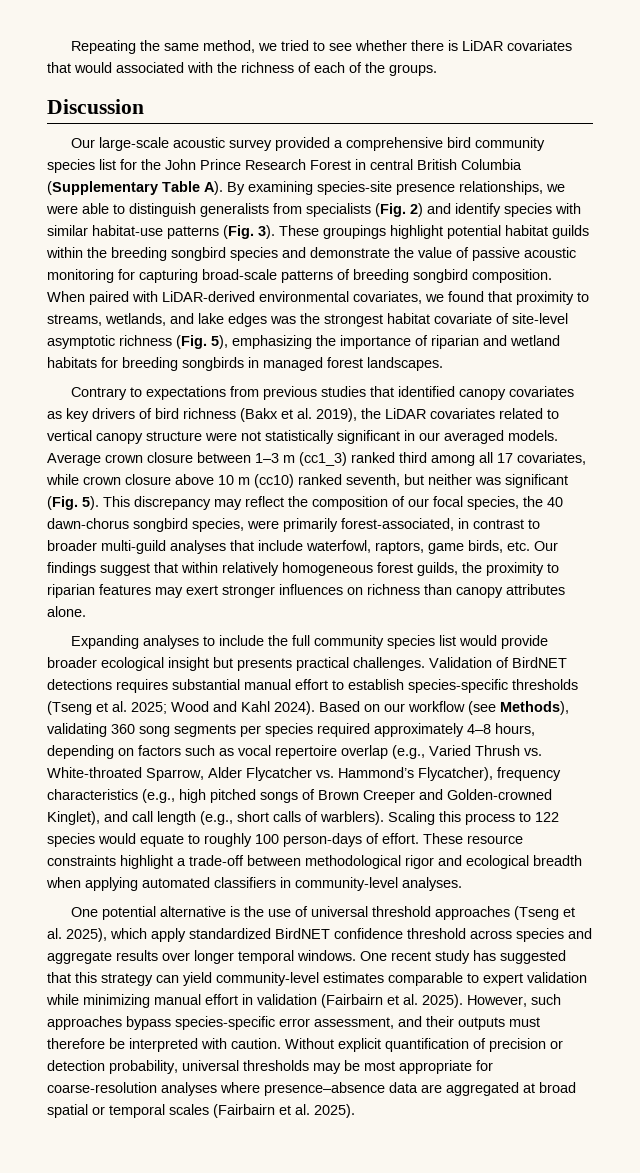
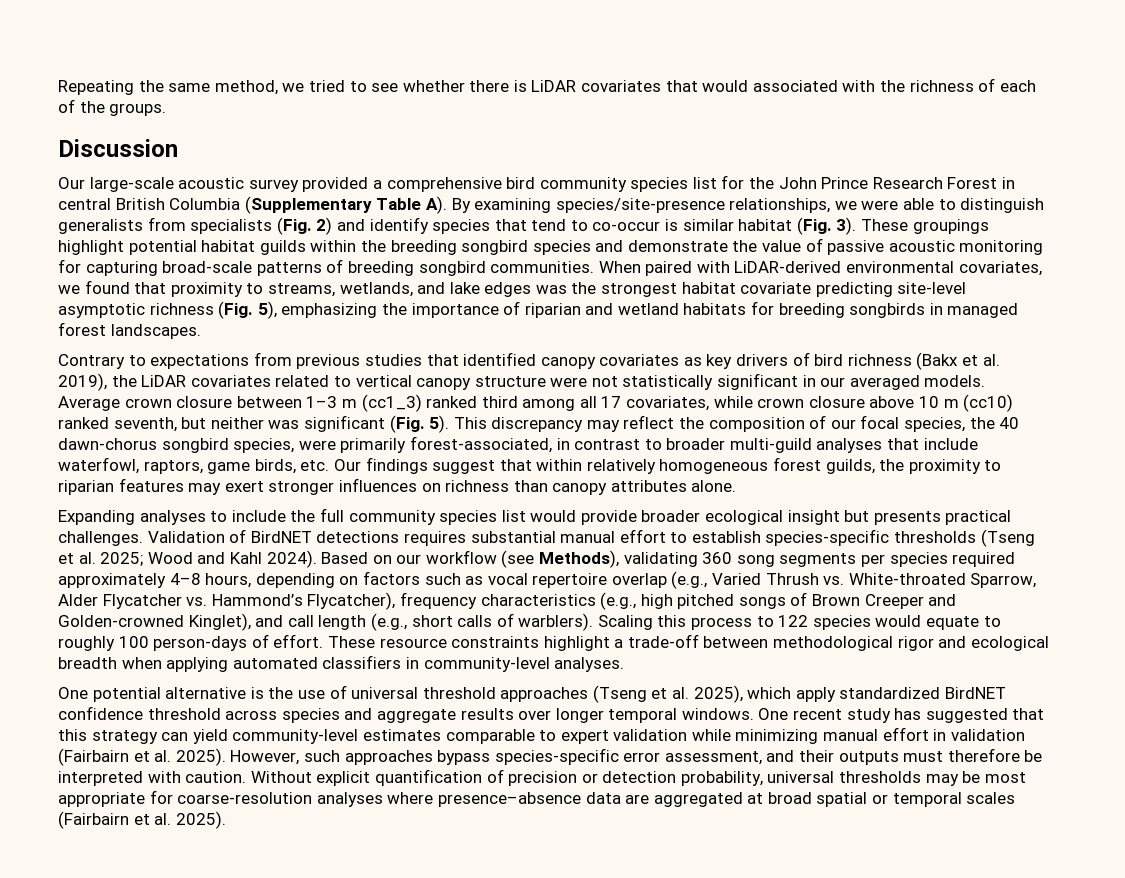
- Our large-scale acoustic survey provided a comprehensive bird community species list for the John Prince Research Forest in central British Columbia (Supplementary Table A). By examining species-site presence relationships, we were able to distinguish generalists from specialists (Fig. 2) and identify species with similar habitat-use patterns (Fig. 3).
+ Our large-scale acoustic survey provided a comprehensive bird community species list for the John Prince Research Forest in central British Columbia (Supplementary Table A). By examining species/site-presence relationships, we were able to distinguish generalists from specialists (Fig. 2) and identify species that tend to co-occur is similar habitat (Fig. 3).
- These groupings highlight potential habitat guilds within the breeding songbird species and demonstrate the value of passive acoustic monitoring for capturing broad-scale patterns of breeding songbird composition.
+ These groupings highlight potential habitat guilds within the breeding songbird species and demonstrate the value of passive acoustic monitoring for capturing broad-scale patterns of breeding songbird communities.
- When paired with LiDAR-derived environmental covariates, we found that proximity to streams, wetlands, and lake edges was the strongest habitat covariate of site-level asymptotic richness (Fig. 5), emphasizing the importance of riparian and wetland habitats for breeding songbirds in managed forest landscapes.
+ When paired with LiDAR-derived environmental covariates, we found that proximity to streams, wetlands, and lake edges was the strongest habitat covariate predicting site-level asymptotic richness (Fig. 5), emphasizing the importance of riparian and wetland habitats for breeding songbirds in managed forest landscapes.

